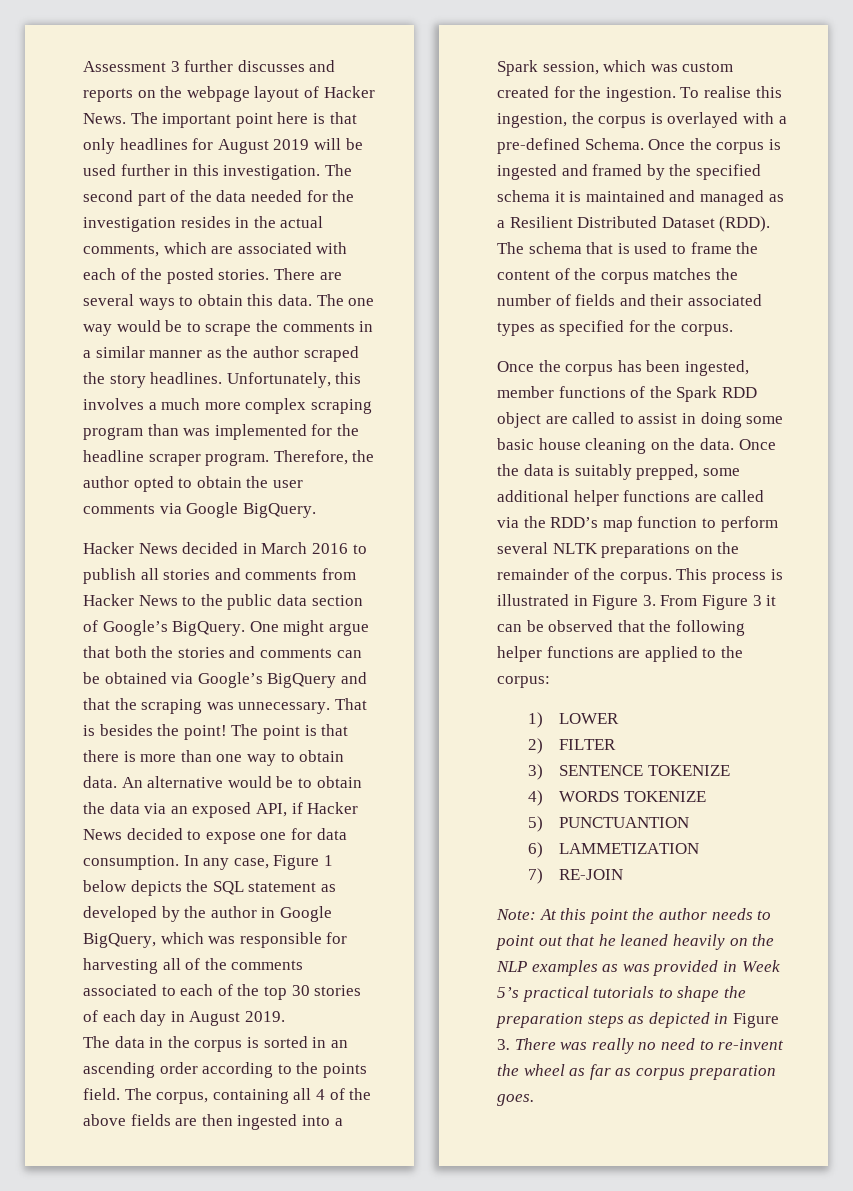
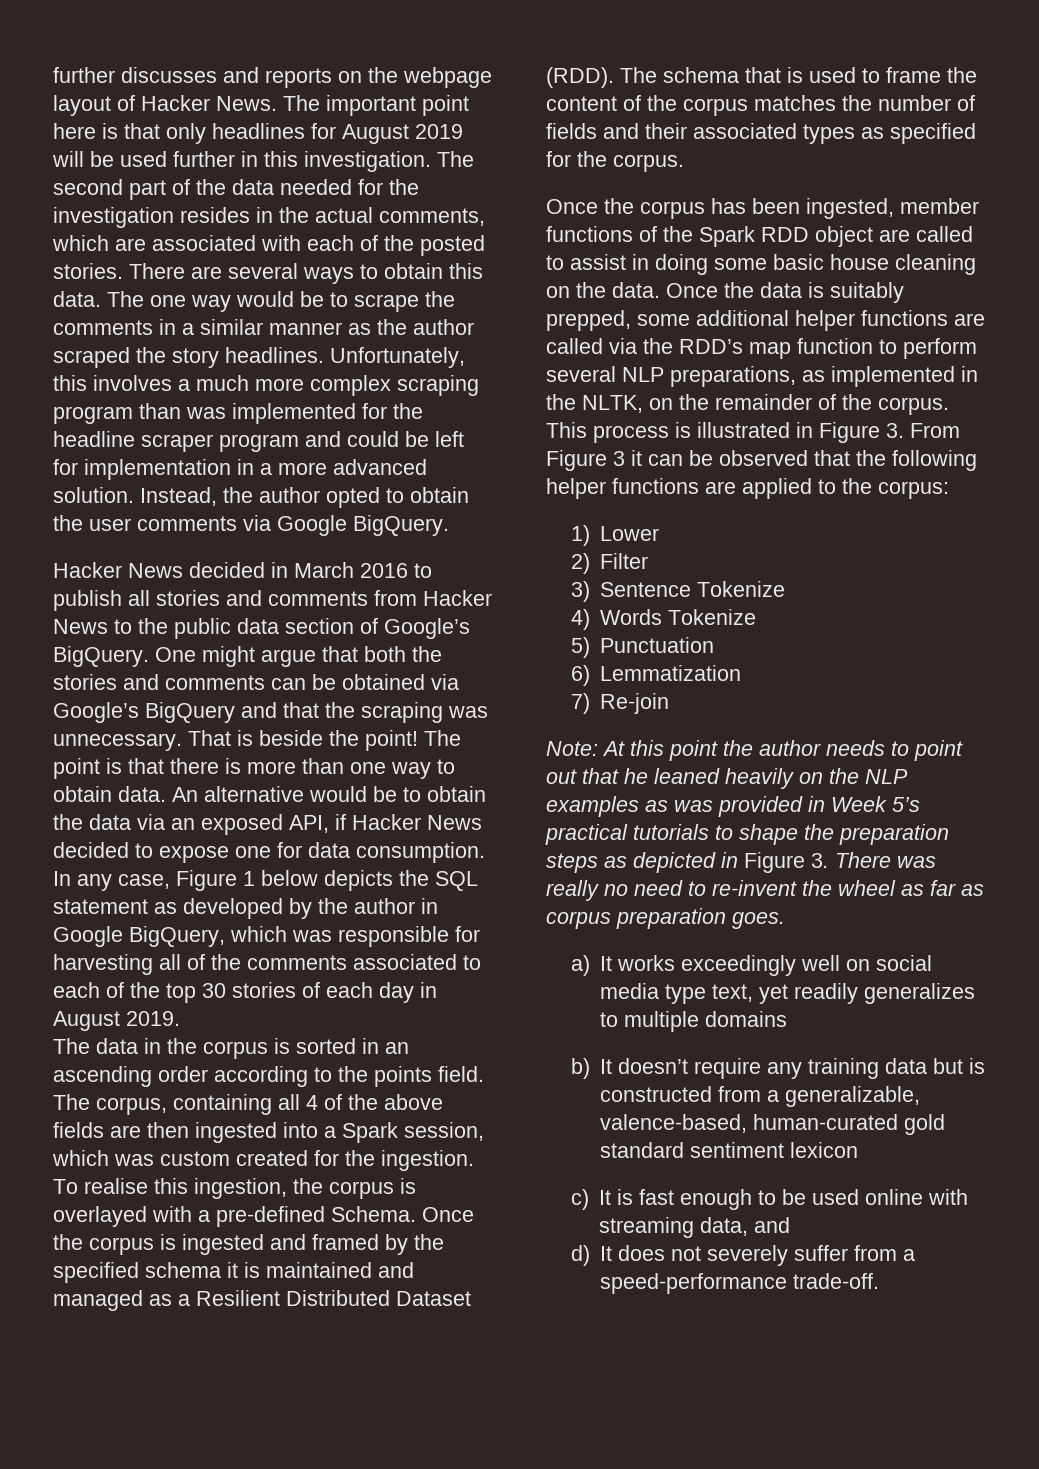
- Assessment 3 further discusses and reports on the webpage layout of Hacker News.
+ further discusses and reports on the webpage layout of Hacker News.
- Unfortunately, this involves a much more complex scraping program than was implemented for the headline scraper program. Therefore, the author opted to obtain the user comments via Google BigQuery.
+ Unfortunately, this involves a much more complex scraping program than was implemented for the headline scraper program and could be left for implementation in a more advanced solution. Instead, the author opted to obtain the user comments via Google BigQuery.
- That is besides the point!
+ That is beside the point!
- Once the data is suitably prepped, some additional helper functions are called via the RDD’s map function to perform several NLTK preparations on the remainder of the corpus.
+ Once the data is suitably prepped, some additional helper functions are called via the RDD’s map function to perform several NLP preparations, as implemented in the NLTK, on the remainder of the corpus.
- 1) LOWER
+ 1) Lower
- 2) FILTER
+ 2) Filter
- 3) SENTENCE TOKENIZE
+ 3) Sentence Tokenize
- 4) WORDS TOKENIZE
+ 4) Words Tokenize
- 5) PUNCTUANTION
+ 5) Punctuation
- 6) LAMMETIZATION
+ 6) Lemmatization
- 7) RE-JOIN
+ 7) Re-join
+ a) It works exceedingly well on social media type text, yet readily generalizes to multiple domains
+ b) It doesn’t require any training data but is constructed from a generalizable, valence-based, human-curated gold standard sentiment lexicon
+ c) It is fast enough to be used online with streaming data, and
+ d) It does not severely suffer from a speed-performance trade-off.

